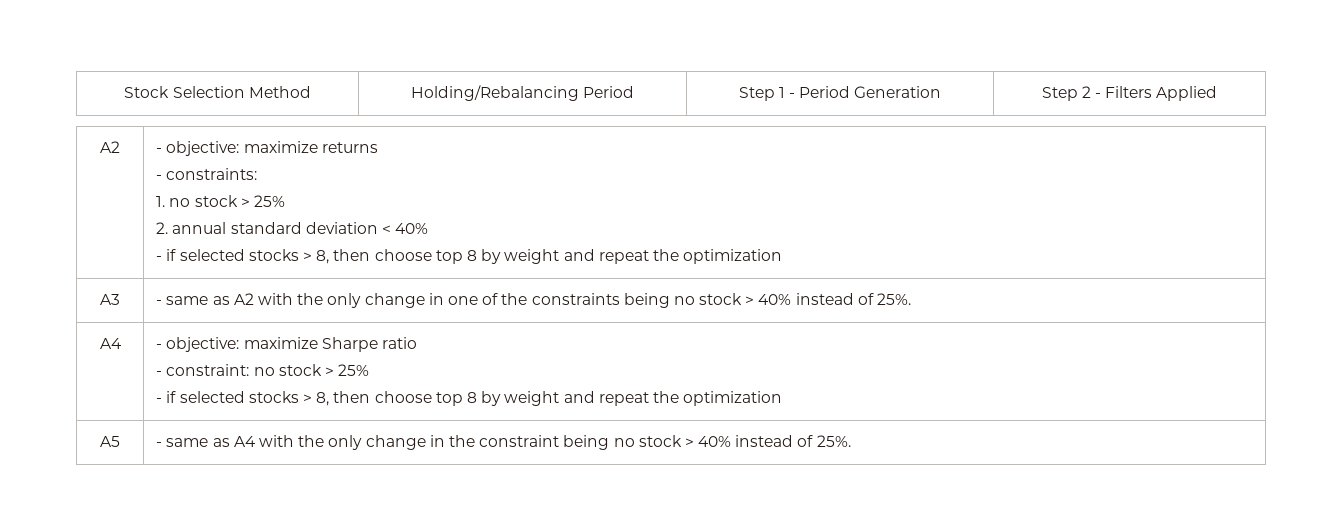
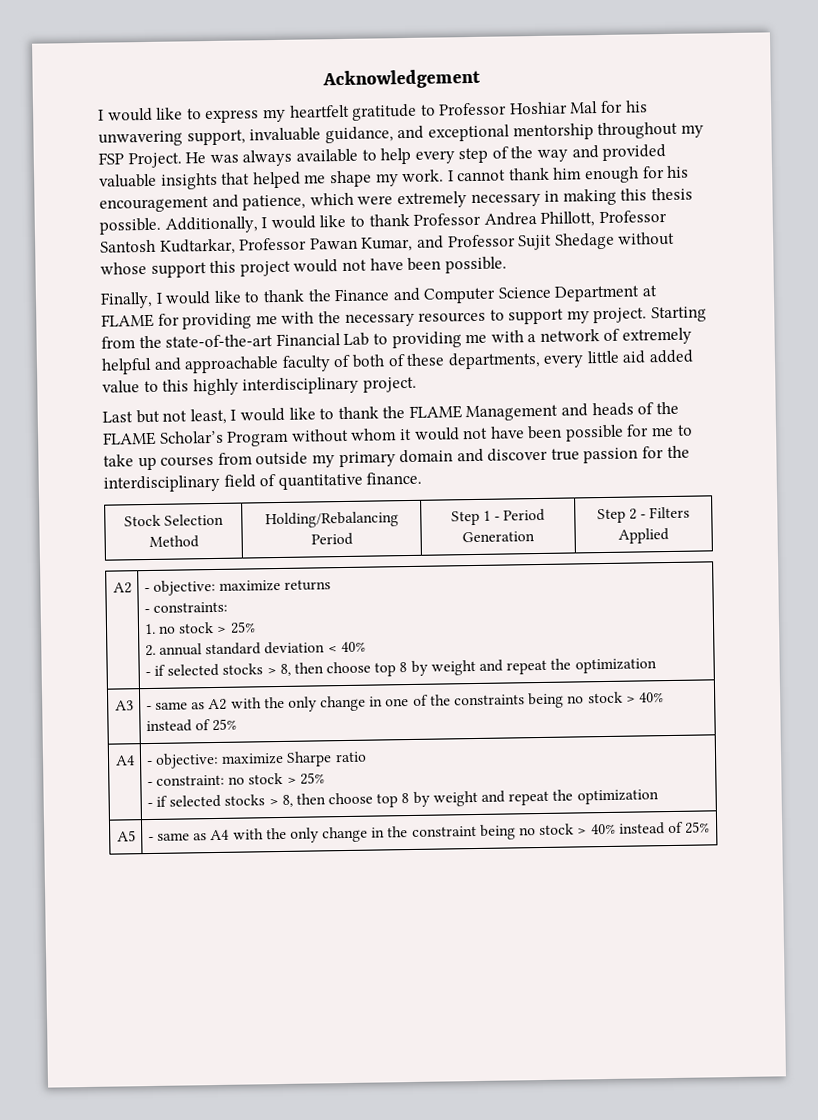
+ Acknowledgement
+ I would like to express my heartfelt gratitude to Professor Hoshiar Mal for his unwavering support, invaluable guidance, and exceptional mentorship throughout my FSP Project. He was always available to help every step of the way and provided valuable insights that helped me shape my work. I cannot thank him enough for his encouragement and patience, which were extremely necessary in making this thesis possible. Additionally, I would like to thank Professor Andrea Phillott, Professor Santosh Kudtarkar, Professor Pawan Kumar, and Professor Sujit Shedage without whose support this project would not have been possible.
+ Finally, I would like to thank the Finance and Computer Science Department at FLAME for providing me with the necessary resources to support my project. Starting from the state-of-the-art Financial Lab to providing me with a network of extremely helpful and approachable faculty of both of these departments, every little aid added value to this highly interdisciplinary project.
+ Last but not least, I would like to thank the FLAME Management and heads of the FLAME Scholar’s Program without whom it would not have been possible for me to take up courses from outside my primary domain and discover true passion for the interdisciplinary field of quantitative finance.
- A3 | - same as A2 with the only change in one of the constraints being no stock > 40% instead of 25%.
+ A3 | - same as A2 with the only change in one of the constraints being no stock > 40% instead of 25%
- A5 | - same as A4 with the only change in the constraint being no stock > 40% instead of 25%.
+ A5 | - same as A4 with the only change in the constraint being no stock > 40% instead of 25%

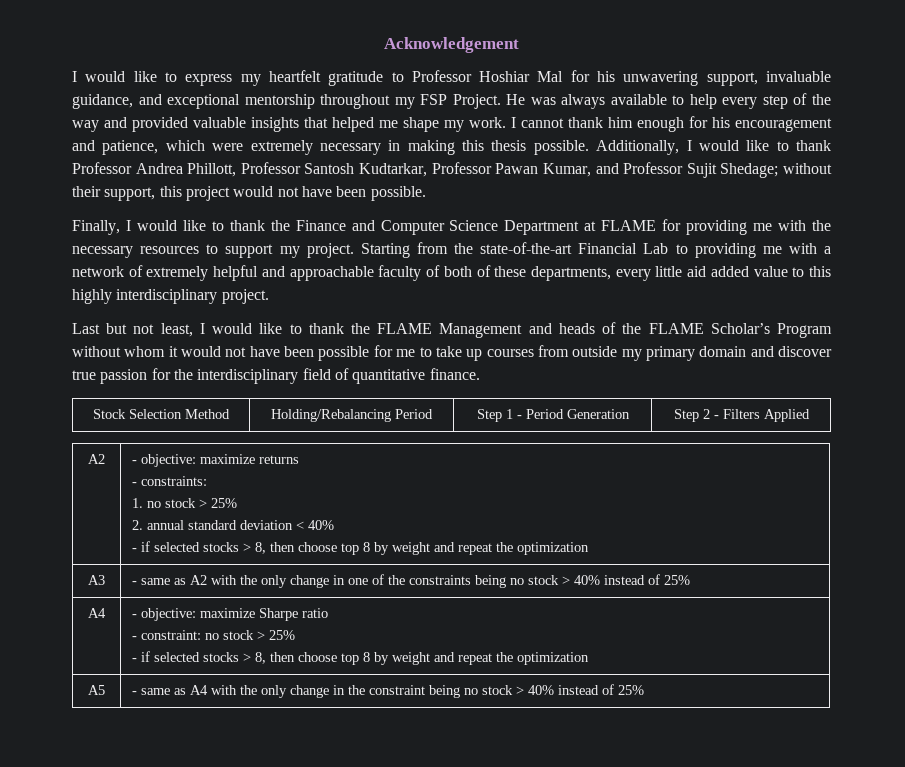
- Additionally, I would like to thank Professor Andrea Phillott, Professor Santosh Kudtarkar, Professor Pawan Kumar, and Professor Sujit Shedage without whose support this project would not have been possible.
+ Additionally, I would like to thank Professor Andrea Phillott, Professor Santosh Kudtarkar, Professor Pawan Kumar, and Professor Sujit Shedage; without their support, this project would not have been possible.

